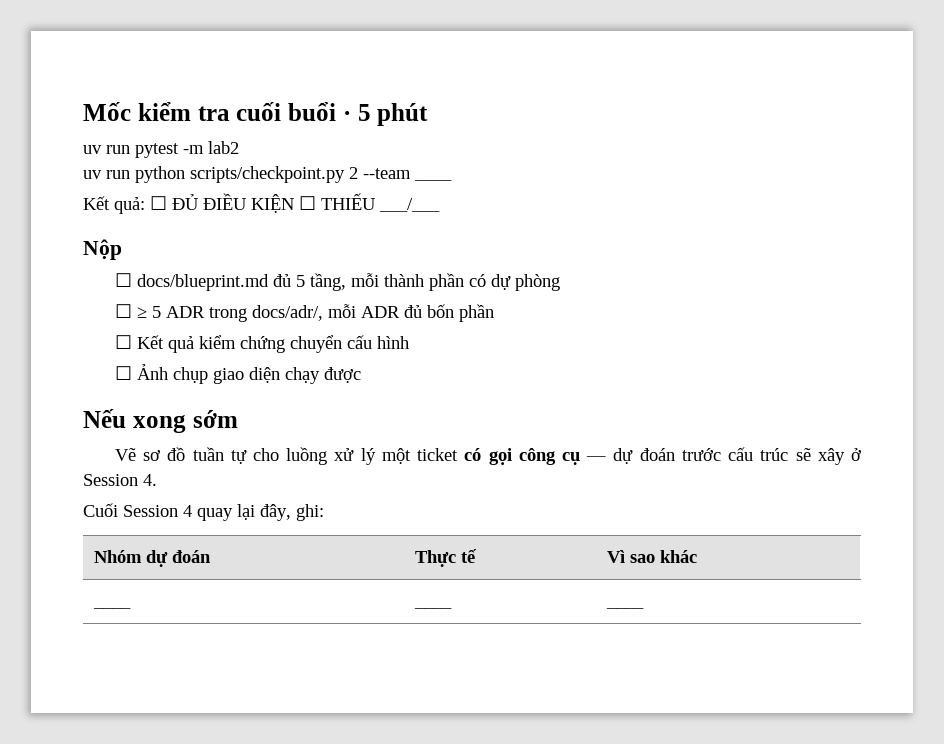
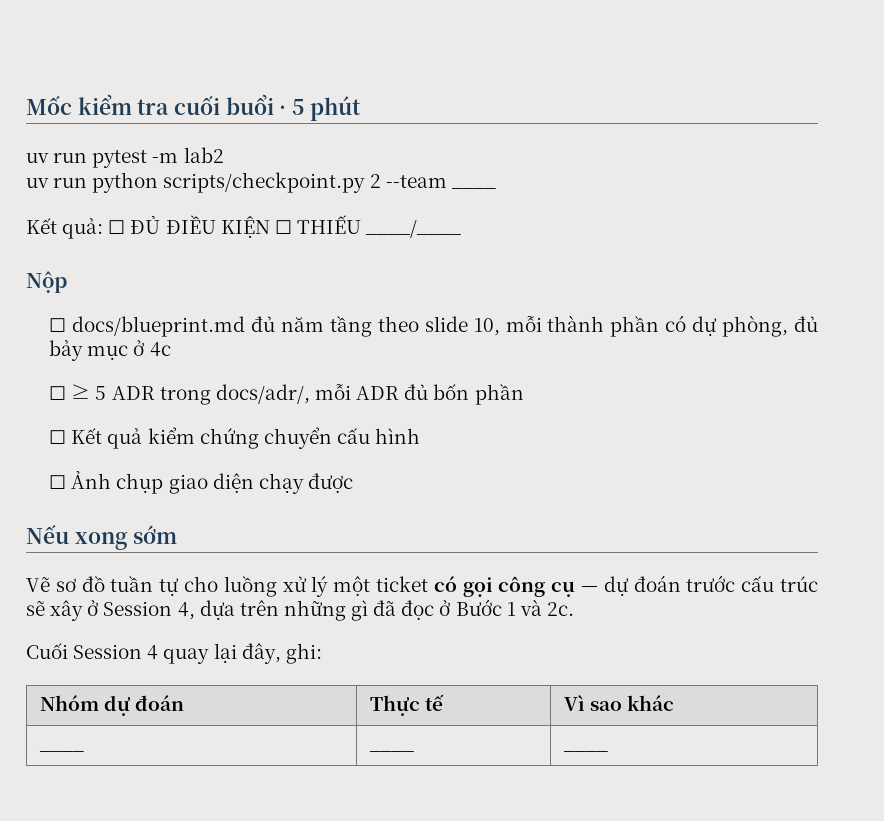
- Kết quả: ☐ ĐỦ ĐIỀU KIỆN ☐ THIẾU ___/___
+ Kết quả: ☐ ĐỦ ĐIỀU KIỆN ☐ THIẾU ____/____
- ☐ docs/blueprint.md đủ 5 tầng, mỗi thành phần có dự phòng
+ ☐ docs/blueprint.md đủ năm tầng theo slide 10, mỗi thành phần có dự phòng, đủ bảy mục ở 4c
- Vẽ sơ đồ tuần tự cho luồng xử lý một ticket có gọi công cụ — dự đoán trước cấu trúc sẽ xây ở Session 4.
+ Vẽ sơ đồ tuần tự cho luồng xử lý một ticket có gọi công cụ — dự đoán trước cấu trúc sẽ xây ở Session 4, dựa trên những gì đã đọc ở Bước 1 và 2c.

